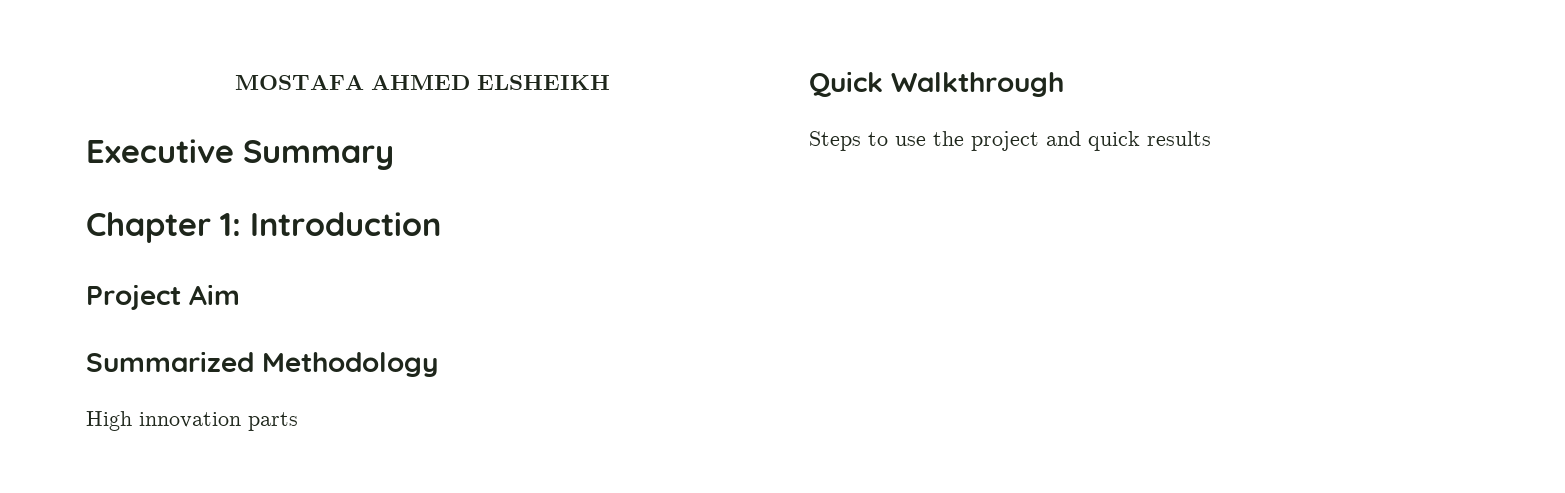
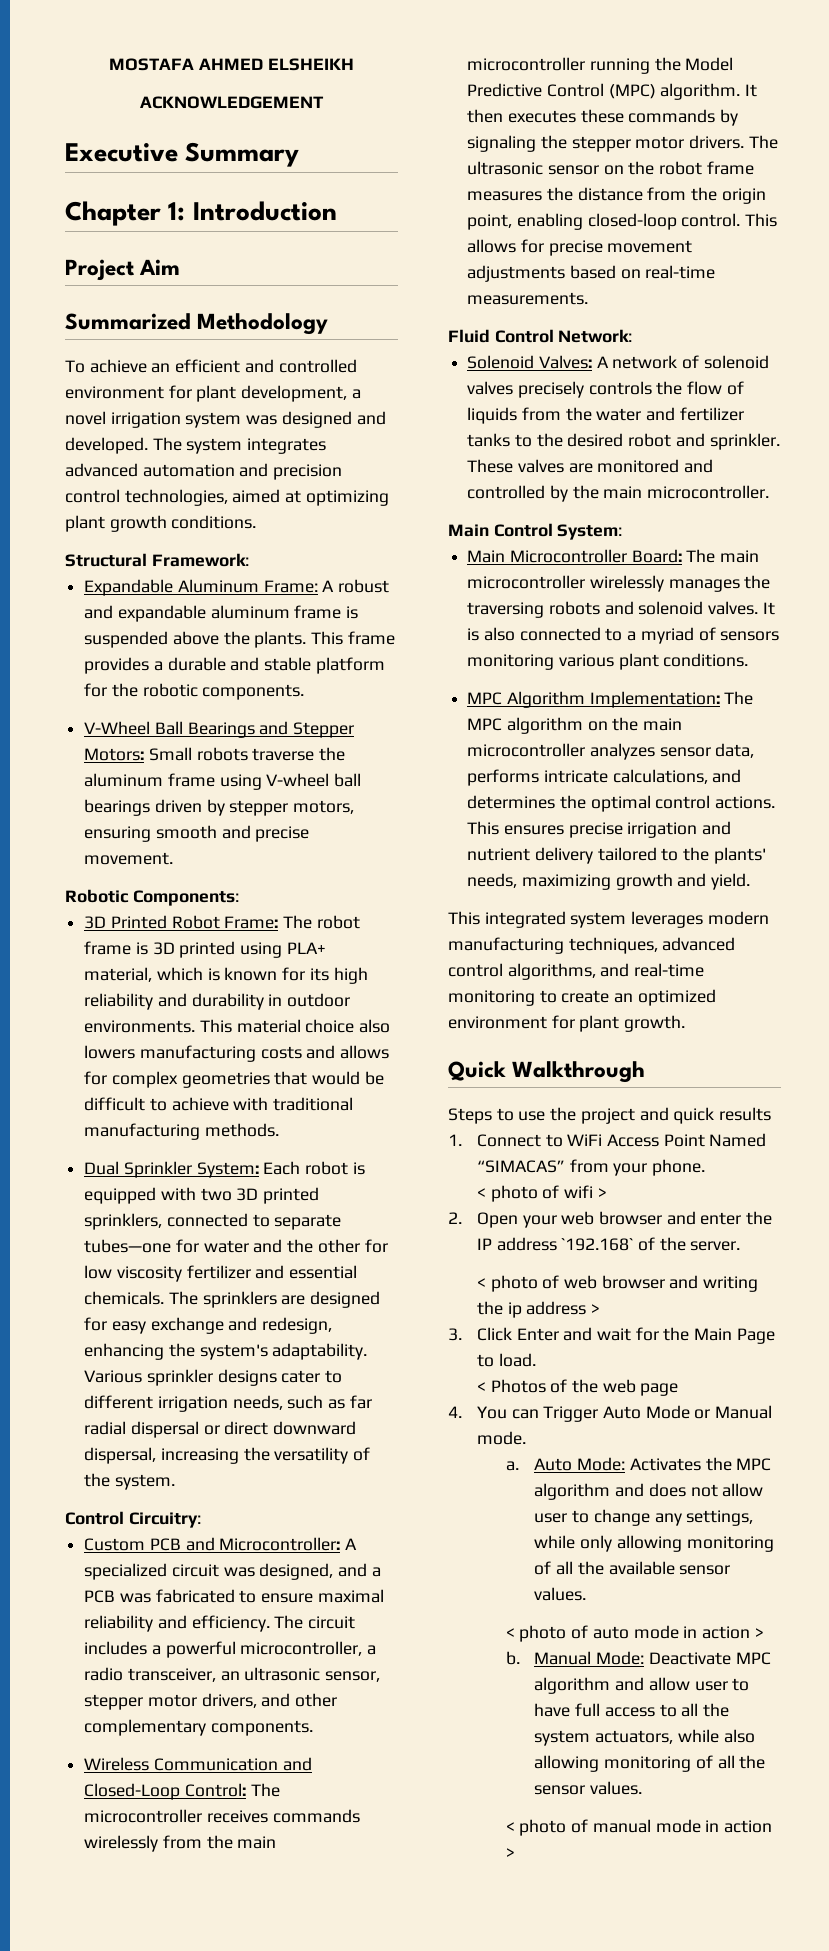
+ ACKNOWLEDGEMENT
- High innovation parts
+ To achieve an efficient and controlled environment for plant development, a novel irrigation system was designed and developed. The system integrates advanced automation and precision control technologies, aimed at optimizing plant growth conditions.
+ Structural Framework:
+ Expandable Aluminum Frame: A robust and expandable aluminum frame is suspended above the plants. This frame provides a durable and stable platform for the robotic components.
+ V-Wheel Ball Bearings and Stepper Motors: Small robots traverse the aluminum frame using V-wheel ball bearings driven by stepper motors, ensuring smooth and precise movement.
+ Robotic Components:
+ 3D Printed Robot Frame: The robot frame is 3D printed using PLA+ material, which is known for its high reliability and durability in outdoor environments. This material choice also lowers manufacturing costs and allows for complex geometries that would be difficult to achieve with traditional manufacturing methods.
+ Dual Sprinkler System: Each robot is equipped with two 3D printed sprinklers, connected to separate tubes—one for water and the other for low viscosity fertilizer and essential chemicals. The sprinklers are designed for easy exchange and redesign, enhancing the system's adaptability. Various sprinkler designs cater to different irrigation needs, such as far radial dispersal or direct downward dispersal, increasing the versatility of the system.
+ Control Circuitry:
+ Custom PCB and Microcontroller: A specialized circuit was designed, and a PCB was fabricated to ensure maximal reliability and efficiency. The circuit includes a powerful microcontroller, a radio transceiver, an ultrasonic sensor, stepper motor drivers, and other complementary components.
+ Wireless Communication and Closed-Loop Control: The microcontroller receives commands wirelessly from the main microcontroller running the Model Predictive Control (MPC) algorithm. It then executes these commands by signaling the stepper motor drivers. The ultrasonic sensor on the robot frame measures the distance from the origin point, enabling closed-loop control. This allows for precise movement adjustments based on real-time measurements.
+ Fluid Control Network:
+ Solenoid Valves: A network of solenoid valves precisely controls the flow of liquids from the water and fertilizer tanks to the desired robot and sprinkler. These valves are monitored and controlled by the main microcontroller.
+ Main Control System:
+ Main Microcontroller Board: The main microcontroller wirelessly manages the traversing robots and solenoid valves. It is also connected to a myriad of sensors monitoring various plant conditions.
+ MPC Algorithm Implementation: The MPC algorithm on the main microcontroller analyzes sensor data, performs intricate calculations, and determines the optimal control actions. This ensures precise irrigation and nutrient delivery tailored to the plants' needs, maximizing growth and yield.
+ This integrated system leverages modern manufacturing techniques, advanced control algorithms, and real-time monitoring to create an optimized environment for plant growth.
+ 1. Connect to WiFi Access Point Named “SIMACAS” from your phone.
+ < photo of wifi >
+ 2. Open your web browser and enter the IP address `192.168` of the server.
+ < photo of web browser and writing the ip address >
+ 3. Click Enter and wait for the Main Page to load.
+ < Photos of the web page
+ 4. You can Trigger Auto Mode or Manual mode.
+ a. Auto Mode: Activates the MPC algorithm and does not allow user to change any settings, while only allowing monitoring of all the available sensor values.
+ < photo of auto mode in action >
+ b. Manual Mode: Deactivate MPC algorithm and allow user to have full access to all the system actuators, while also allowing monitoring of all the sensor values.
+ < photo of manual mode in action >

